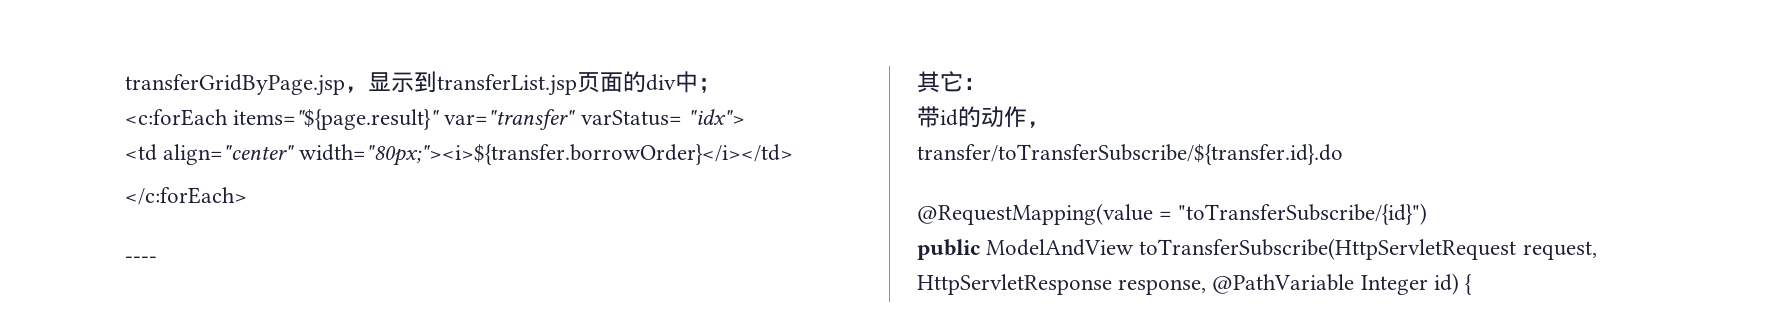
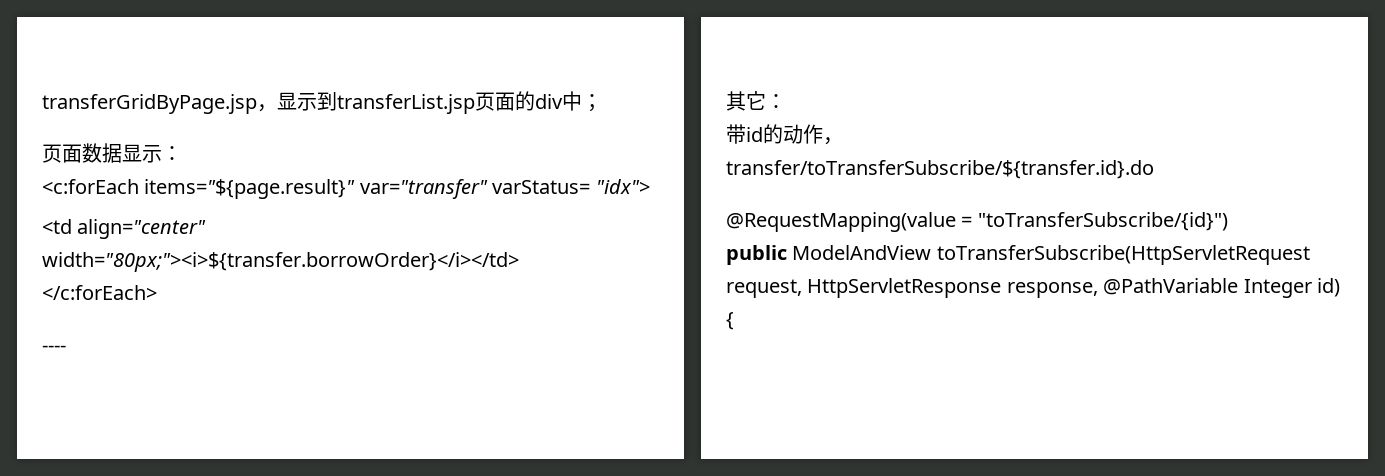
+ 页面数据显示：

